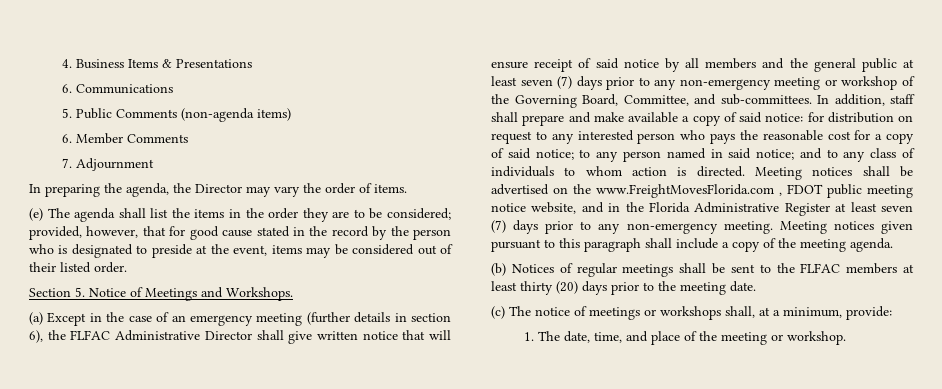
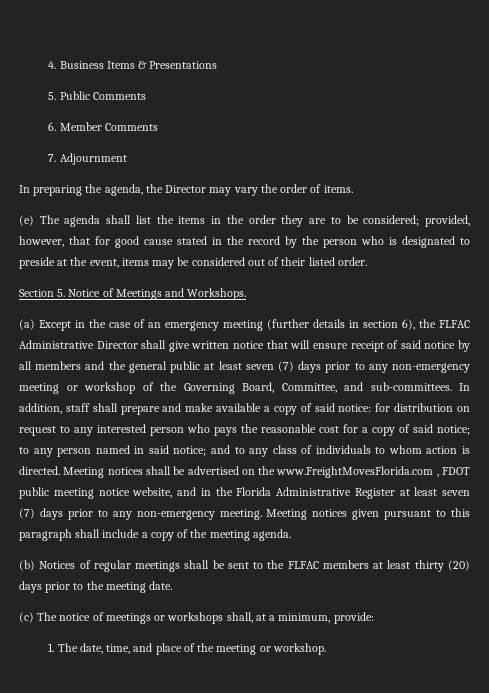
- 6. Communications
- 5. Public Comments (non-agenda items)
+ 5. Public Comments

